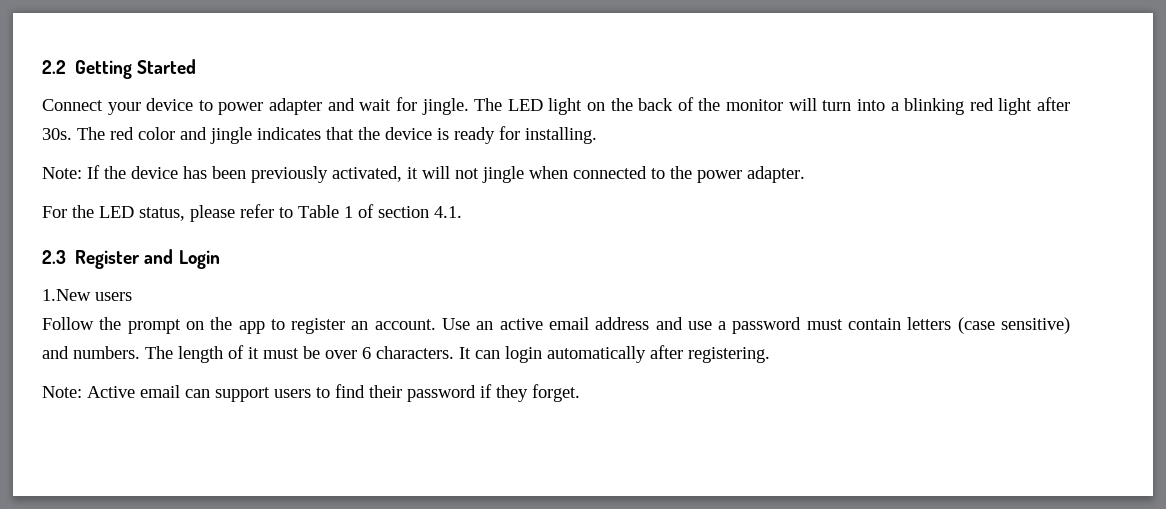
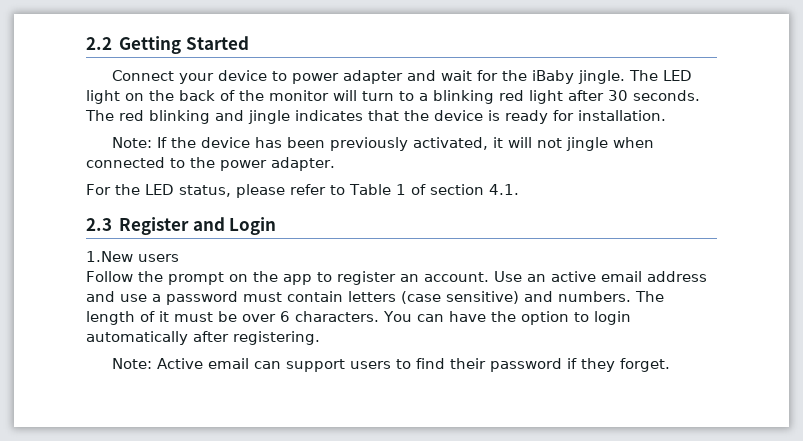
- Connect your device to power adapter and wait for jingle.
+ Connect your device to power adapter and wait for the iBaby jingle.
- The LED light on the back of the monitor will turn into a blinking red light after 30s.
+ The LED light on the back of the monitor will turn to a blinking red light after 30 seconds.
- The red color and jingle indicates that the device is ready for installing.
+ The red blinking and jingle indicates that the device is ready for installation.
- It can login automatically after registering.
+ You can have the option to login automatically after registering.

